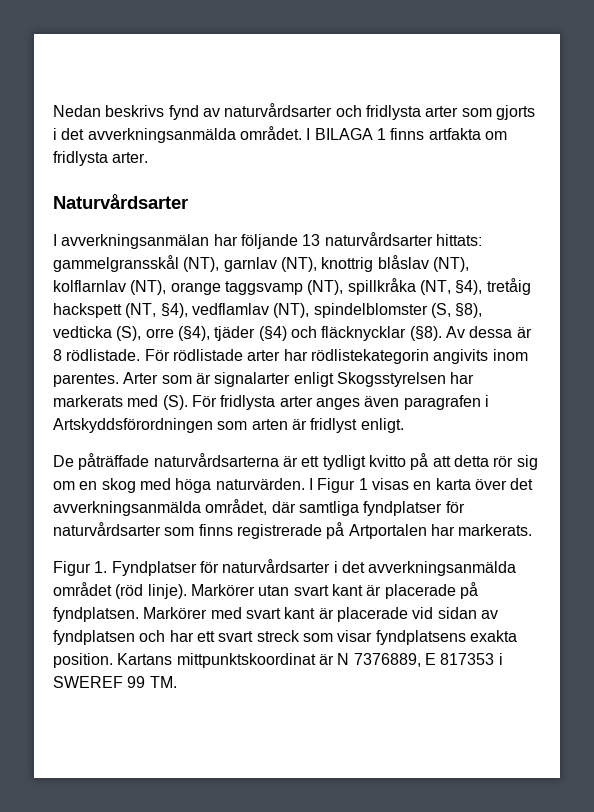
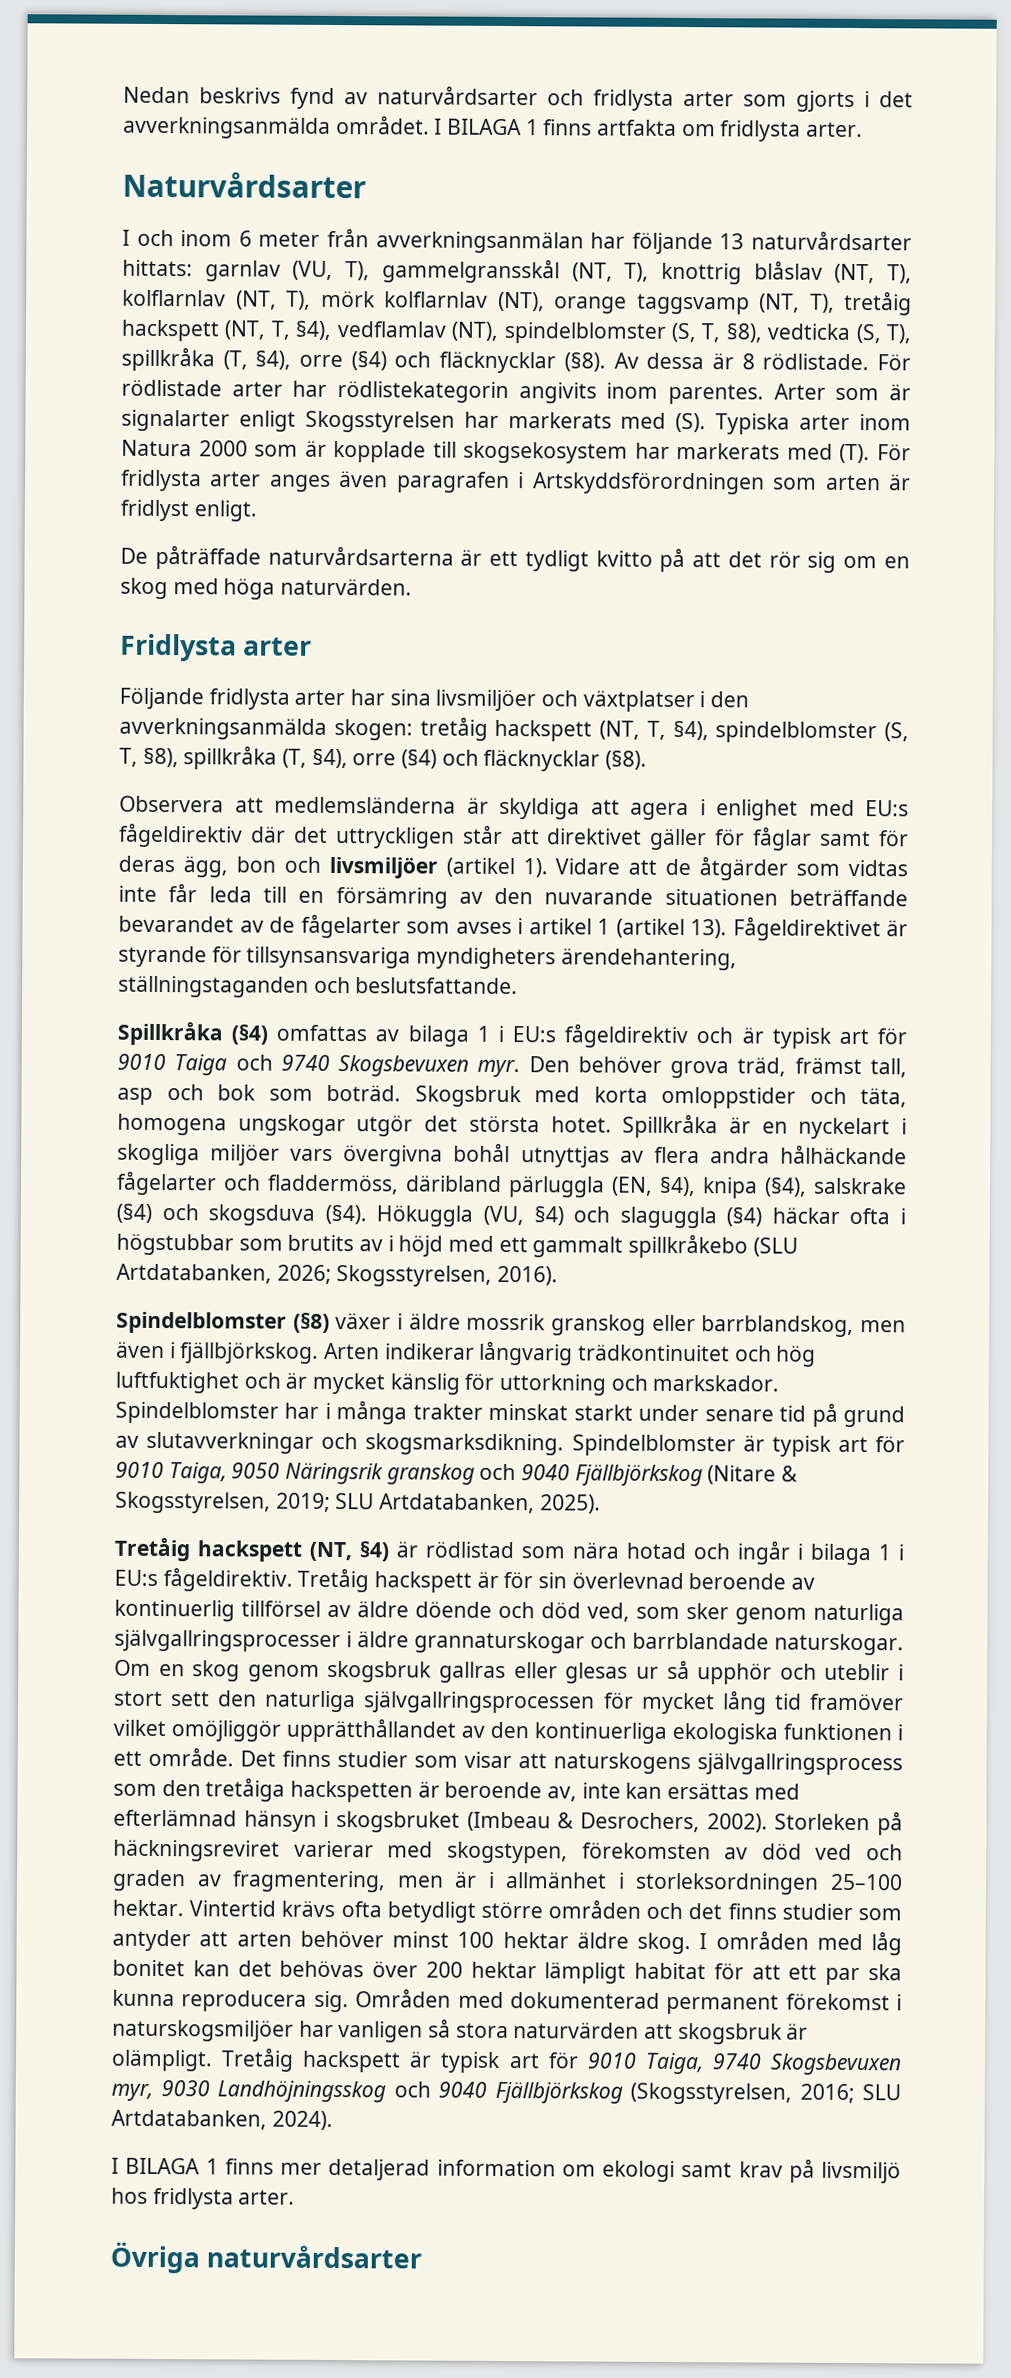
- I avverkningsanmälan har följande 13 naturvårdsarter hittats: gammelgransskål (NT), garnlav (NT), knottrig blåslav (NT), kolflarnlav (NT), orange taggsvamp (NT), spillkråka (NT, §4), tretåig hackspett (NT, §4), vedflamlav (NT), spindelblomster (S, §8), vedticka (S), orre (§4), tjäder (§4) och fläcknycklar (§8).
+ I och inom 6 meter från avverkningsanmälan har följande 13 naturvårdsarter hittats: garnlav (VU, T), gammelgransskål (NT, T), knottrig blåslav (NT, T), kolflarnlav (NT, T), mörk kolflarnlav (NT), orange taggsvamp (NT, T), tretåig hackspett (NT, T, §4), vedflamlav (NT), spindelblomster (S, T, §8), vedticka (S, T), spillkråka (T, §4), orre (§4) och fläcknycklar (§8).
- Arter som är signalarter enligt Skogsstyrelsen har markerats med (S). För fridlysta arter anges även paragrafen i Artskyddsförordningen som arten är fridlyst enligt.
+ Arter som är signalarter enligt Skogsstyrelsen har markerats med (S). Typiska arter inom Natura 2000 som är kopplade till skogsekosystem har markerats med (T). För fridlysta arter anges även paragrafen i Artskyddsförordningen som arten är fridlyst enligt.
- De påträffade naturvårdsarterna är ett tydligt kvitto på att detta rör sig om en skog med höga naturvärden. I Figur 1 visas en karta över det avverkningsanmälda området, där samtliga fyndplatser för naturvårdsarter som finns registrerade på Artportalen har markerats.
- Figur 1. Fyndplatser för naturvårdsarter i det avverkningsanmälda området (röd linje). Markörer utan svart kant är placerade på fyndplatsen. Markörer med svart kant är placerade vid sidan av fyndplatsen och har ett svart streck som visar fyndplatsens exakta position. Kartans mittpunktskoordinat är N 7376889, E 817353 i SWEREF 99 TM.
+ De påträffade naturvårdsarterna är ett tydligt kvitto på att det rör sig om en skog med höga naturvärden.
+ Fridlysta arter
+ Följande fridlysta arter har sina livsmiljöer och växtplatser i den avverkningsanmälda skogen: tretåig hackspett (NT, T, §4), spindelblomster (S, T, §8), spillkråka (T, §4), orre (§4) och fläcknycklar (§8).
+ Observera att medlemsländerna är skyldiga att agera i enlighet med EU:s fågeldirektiv där det uttryckligen står att direktivet gäller för fåglar samt för deras ägg, bon och livsmiljöer (artikel 1). Vidare att de åtgärder som vidtas inte får leda till en försämring av den nuvarande situationen beträffande bevarandet av de fågelarter som avses i artikel 1 (artikel 13). Fågeldirektivet är styrande för tillsynsansvariga myndigheters ärendehantering, ställningstaganden och beslutsfattande.
+ Spillkråka (§4) omfattas av bilaga 1 i EU:s fågeldirektiv och är typisk art för 9010 Taiga och 9740 Skogsbevuxen myr. Den behöver grova träd, främst tall, asp och bok som boträd. Skogsbruk med korta omloppstider och täta, homogena ungskogar utgör det största hotet. Spillkråka är en nyckelart i skogliga miljöer vars övergivna bohål utnyttjas av flera andra hålhäckande fågelarter och fladdermöss, däribland pärluggla (EN, §4), knipa (§4), salskrake (§4) och skogsduva (§4). Hökuggla (VU, §4) och slaguggla (§4) häckar ofta i högstubbar som brutits av i höjd med ett gammalt spillkråkebo (SLU Artdatabanken, 2026; Skogsstyrelsen, 2016).
+ Spindelblomster (§8) växer i äldre mossrik granskog eller barrblandskog, men även i fjällbjörkskog. Arten indikerar långvarig trädkontinuitet och hög luftfuktighet och är mycket känslig för uttorkning och markskador. Spindelblomster har i många trakter minskat starkt under senare tid på grund av slutavverkningar och skogsmarksdikning. Spindelblomster är typisk art för 9010 Taiga, 9050 Näringsrik granskog och 9040 Fjällbjörkskog (Nitare & Skogsstyrelsen, 2019; SLU Artdatabanken, 2025).
+ Tretåig hackspett (NT, §4) är rödlistad som nära hotad och ingår i bilaga 1 i EU:s fågeldirektiv. Tretåig hackspett är för sin överlevnad beroende av kontinuerlig tillförsel av äldre döende och död ved, som sker genom naturliga självgallringsprocesser i äldre grannaturskogar och barrblandade naturskogar. Om en skog genom skogsbruk gallras eller glesas ur så upphör och uteblir i stort sett den naturliga självgallringsprocessen för mycket lång tid framöver vilket omöjliggör upprätthållandet av den kontinuerliga ekologiska funktionen i ett område. Det finns studier som visar att naturskogens självgallringsprocess som den tretåiga hackspetten är beroende av, inte kan ersättas med efterlämnad hänsyn i skogsbruket (Imbeau & Desrochers, 2002). Storleken på häckningsreviret varierar med skogstypen, förekomsten av död ved och graden av fragmentering, men är i allmänhet i storleksordningen 25–100 hektar. Vintertid krävs ofta betydligt större områden och det finns studier som antyder att arten behöver minst 100 hektar äldre skog. I områden med låg bonitet kan det behövas över 200 hektar lämpligt habitat för att ett par ska kunna reproducera sig. Områden med dokumenterad permanent förekomst i naturskogsmiljöer har vanligen så stora naturvärden att skogsbruk är olämpligt. Tretåig hackspett är typisk art för 9010 Taiga, 9740 Skogsbevuxen myr, 9030 Landhöjningsskog och 9040 Fjällbjörkskog (Skogsstyrelsen, 2016; SLU Artdatabanken, 2024).
+ I BILAGA 1 finns mer detaljerad information om ekologi samt krav på livsmiljö hos fridlysta arter.
+ Övriga naturvårdsarter

